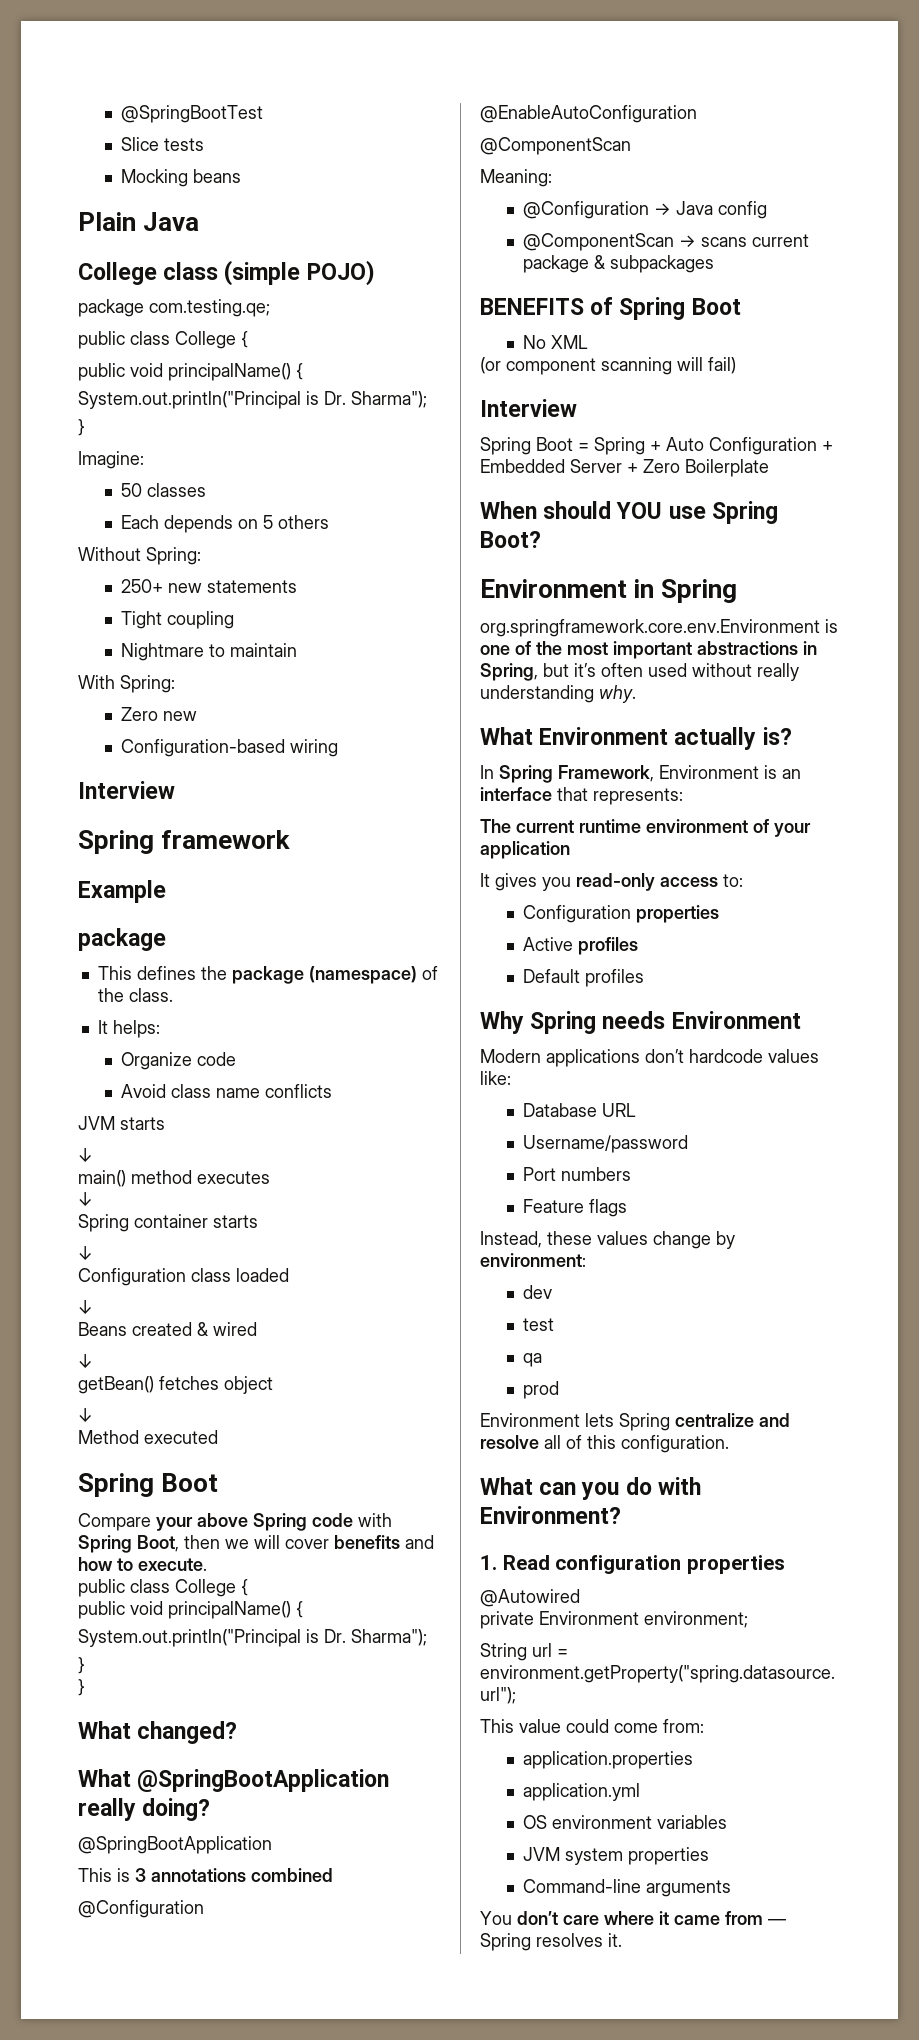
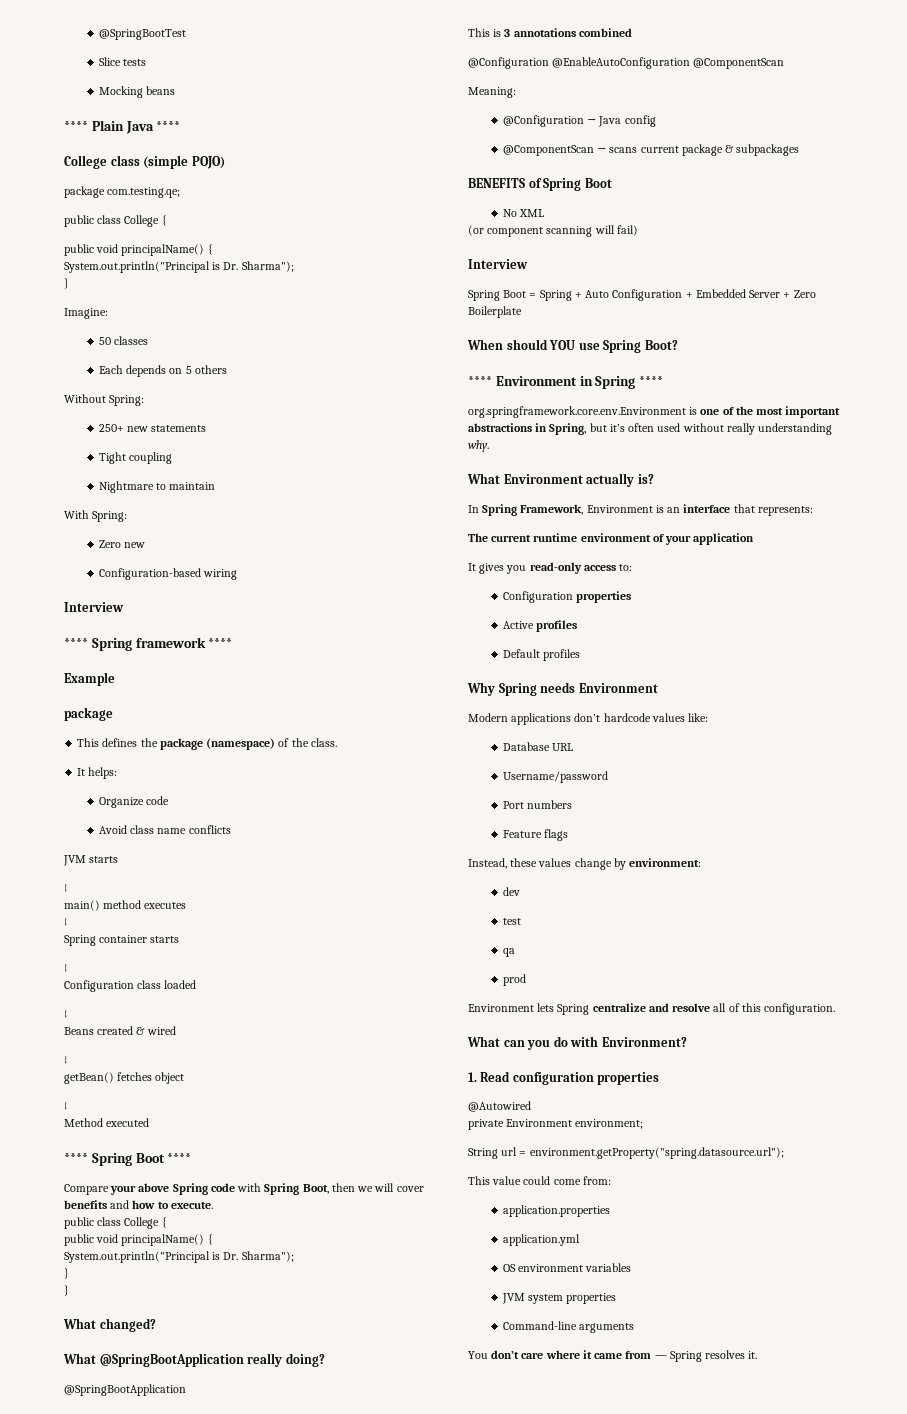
- Plain Java
+ **** Plain Java ****
- Spring framework
+ **** Spring framework ****
  Method executed
- Spring Boot
+ **** Spring Boot ****
  This is 3 annotations combined
- @Configuration
- @EnableAutoConfiguration
- @ComponentScan
+ @Configuration @EnableAutoConfiguration @ComponentScan
- Environment in Spring
+ **** Environment in Spring ****

